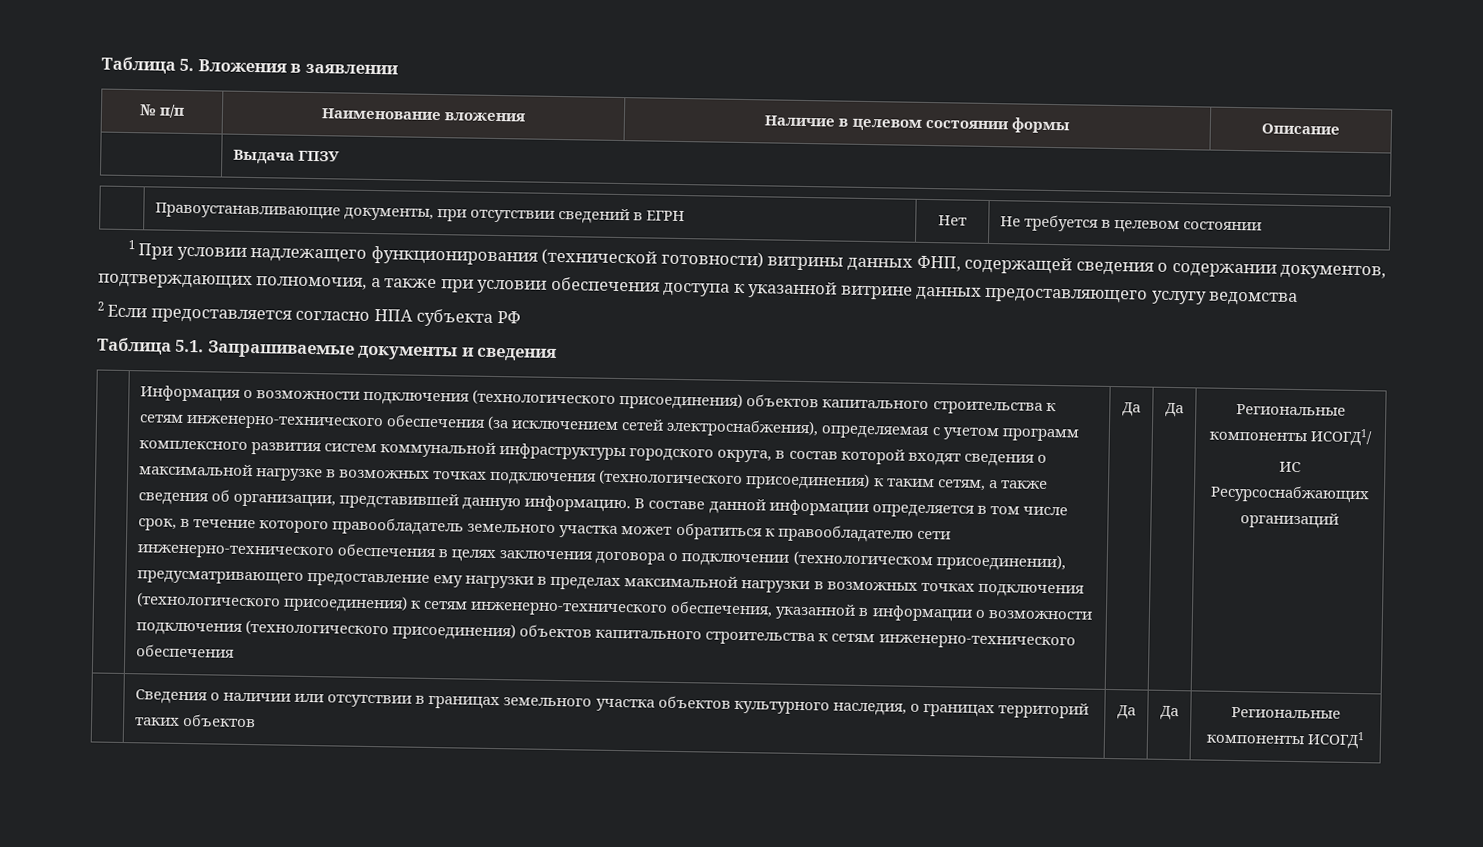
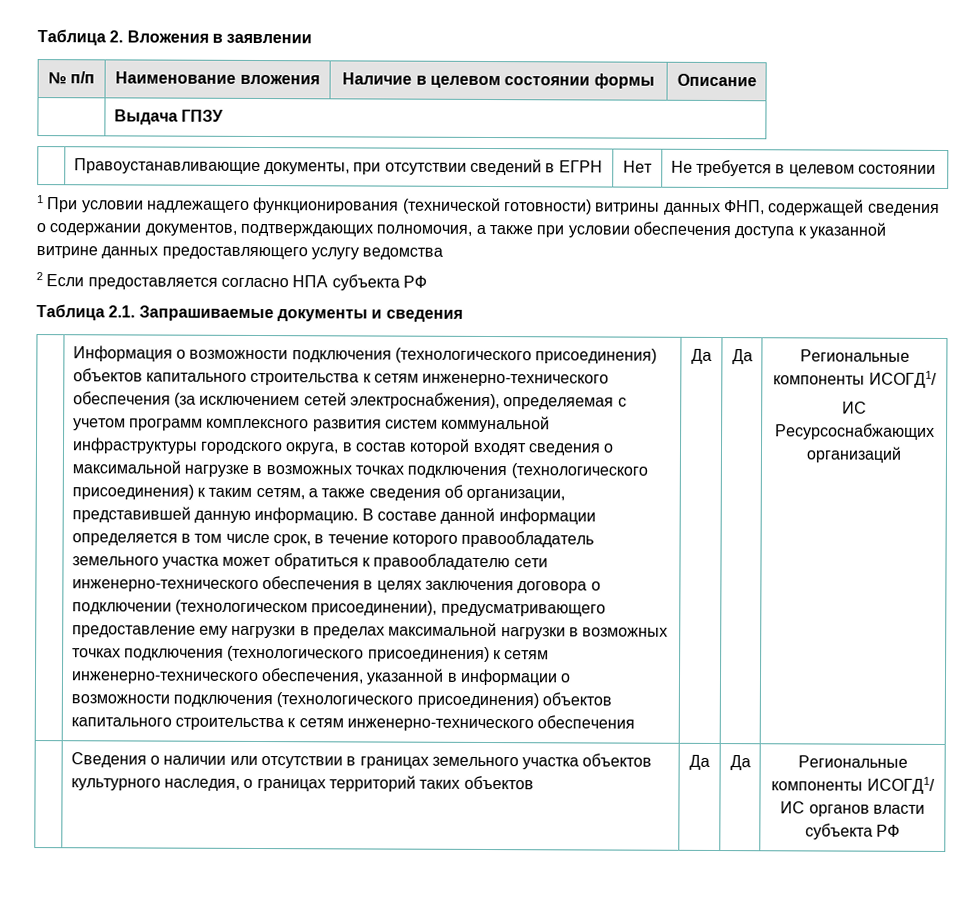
- Таблица 5. Вложения в заявлении
+ Таблица 2. Вложения в заявлении
- Таблица 5.1. Запрашиваемые документы и сведения
+ Таблица 2.1. Запрашиваемые документы и сведения
- | Сведения о наличии или отсутствии в границах земельного участка объектов культурного наследия, о границах территорий таких объектов | Да | Да | Региональные компоненты ИСОГД1
+ | Сведения о наличии или отсутствии в границах земельного участка объектов культурного наследия, о границах территорий таких объектов | Да | Да | Региональные компоненты ИСОГД1/ ИС органов власти субъекта РФ

